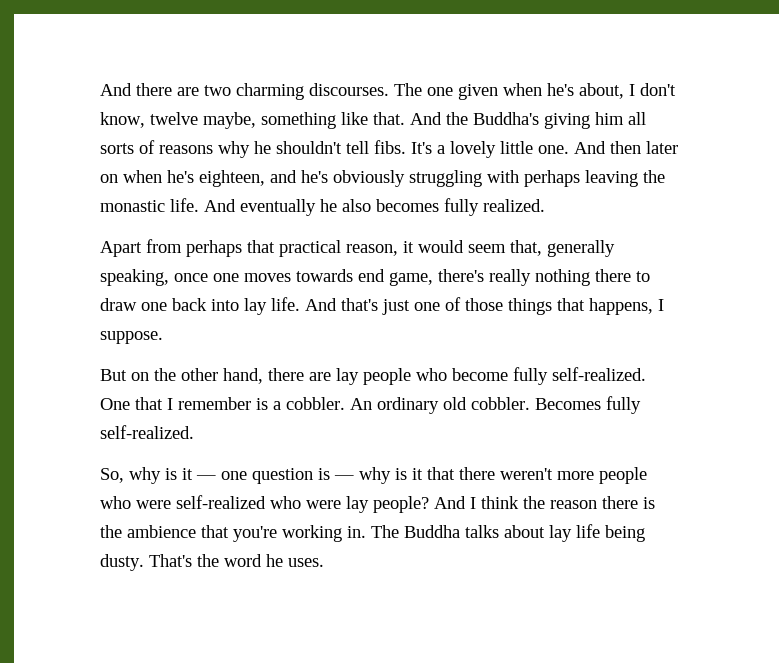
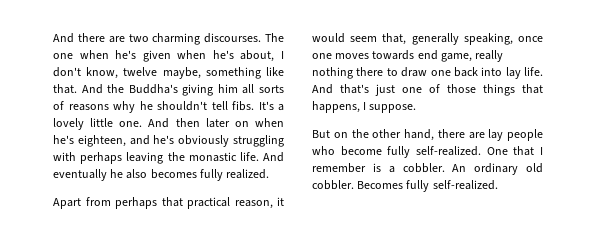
- The one given when he's about, I don't know, twelve maybe, something like that.
+ The one when he's given when he's about, I don't know, twelve maybe, something like that.
- Apart from perhaps that practical reason, it would seem that, generally speaking, once one moves towards end game, there's really nothing there to draw one back into lay life.
+ Apart from perhaps that practical reason, it would seem that, generally speaking, once one moves towards end game, really nothing there to draw one back into lay life.
- So, why is it — one question is — why is it that there weren't more people who were self-realized who were lay people? And I think the reason there is the ambience that you're working in. The Buddha talks about lay life being dusty. That's the word he uses.

